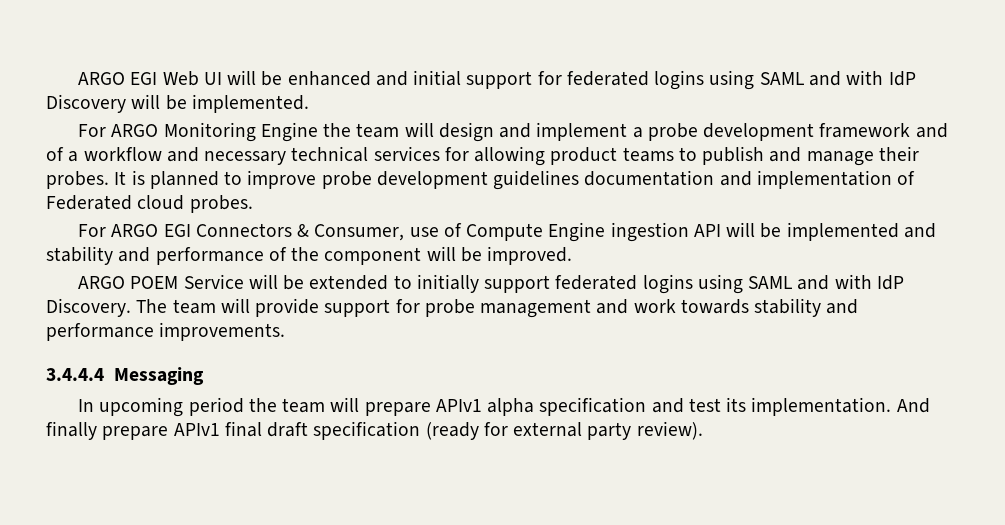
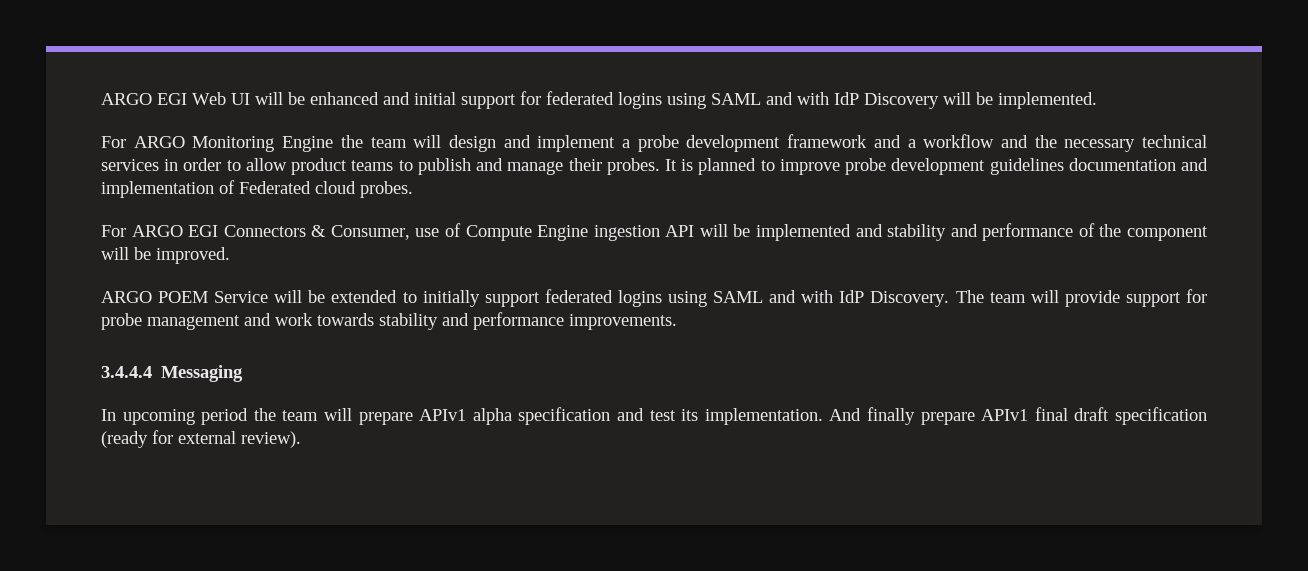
- For ARGO Monitoring Engine the team will design and implement a probe development framework and of a workflow and necessary technical services for allowing product teams to publish and manage their probes.
+ For ARGO Monitoring Engine the team will design and implement a probe development framework and a workflow and the necessary technical services in order to allow product teams to publish and manage their probes.
- And finally prepare APIv1 final draft specification (ready for external party review).
+ And finally prepare APIv1 final draft specification (ready for external review).

